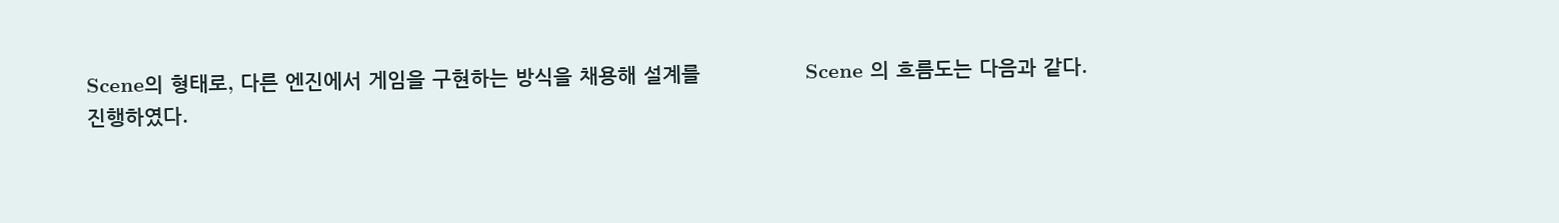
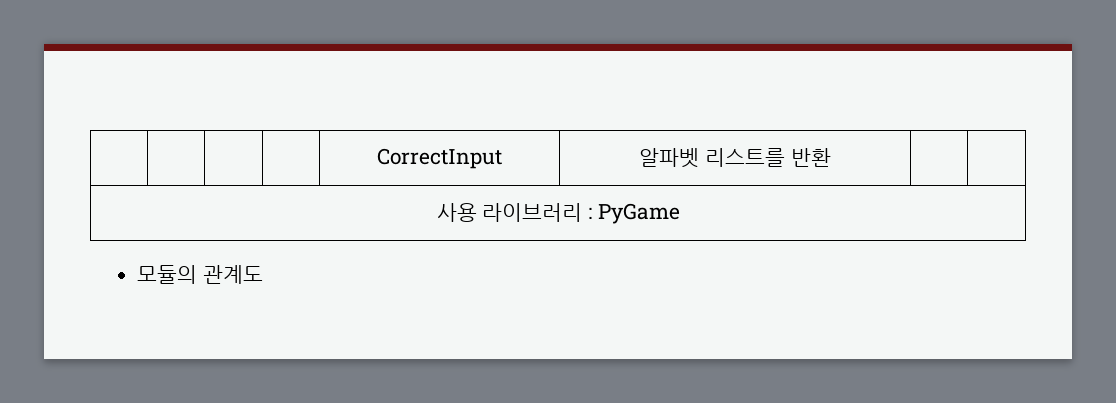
- Scene의 형태로, 다른 엔진에서 게임을 구현하는 방식을 채용해 설계를 진행하였다.
- Scene 의 흐름도는 다음과 같다.
+ | | | | CorrectInput | 알파벳 리스트를 반환 | |
+ 사용 라이브러리 : PyGame
+ 모듈의 관계도

